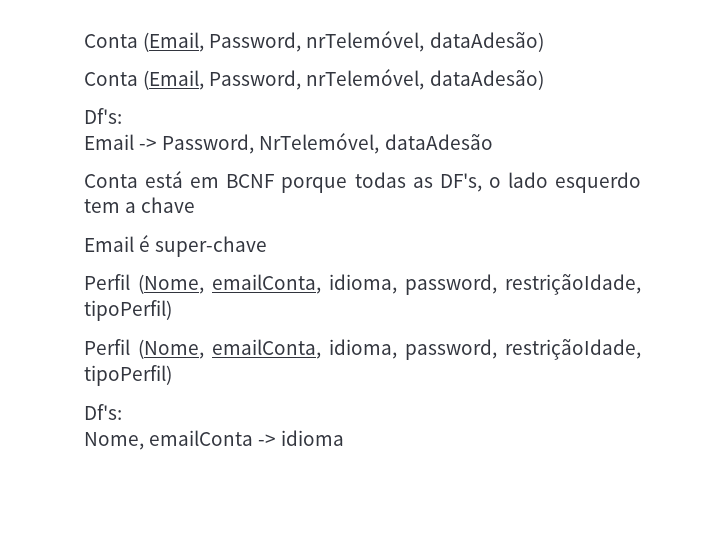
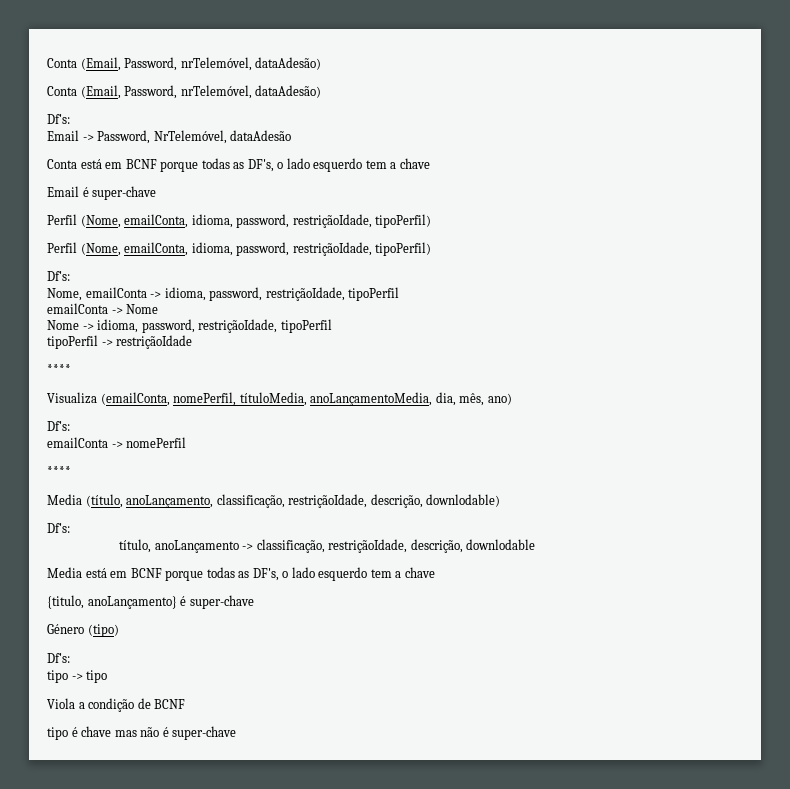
- Nome, emailConta -> idioma
+ Nome, emailConta -> idioma, password, restriçãoIdade, tipoPerfil
+ emailConta -> Nome
+ Nome -> idioma, password, restriçãoIdade, tipoPerfil
+ tipoPerfil -> restriçãoIdade
+ ****
+ Visualiza (emailConta, nomePerfil, títuloMedia, anoLançamentoMedia, dia, mês, ano)
+ Df's:
+ emailConta -> nomePerfil
+ ****
+ Media (título, anoLançamento, classificação, restriçãoIdade, descrição, downlodable)
+ Df's:
+ título, anoLançamento -> classificação, restriçãoIdade, descrição, downlodable
+ Media está em BCNF porque todas as DF's, o lado esquerdo tem a chave
+ {titulo, anoLançamento} é super-chave
+ Género (tipo)
+ Df's:
+ tipo -> tipo
+ Viola a condição de BCNF
+ tipo é chave mas não é super-chave

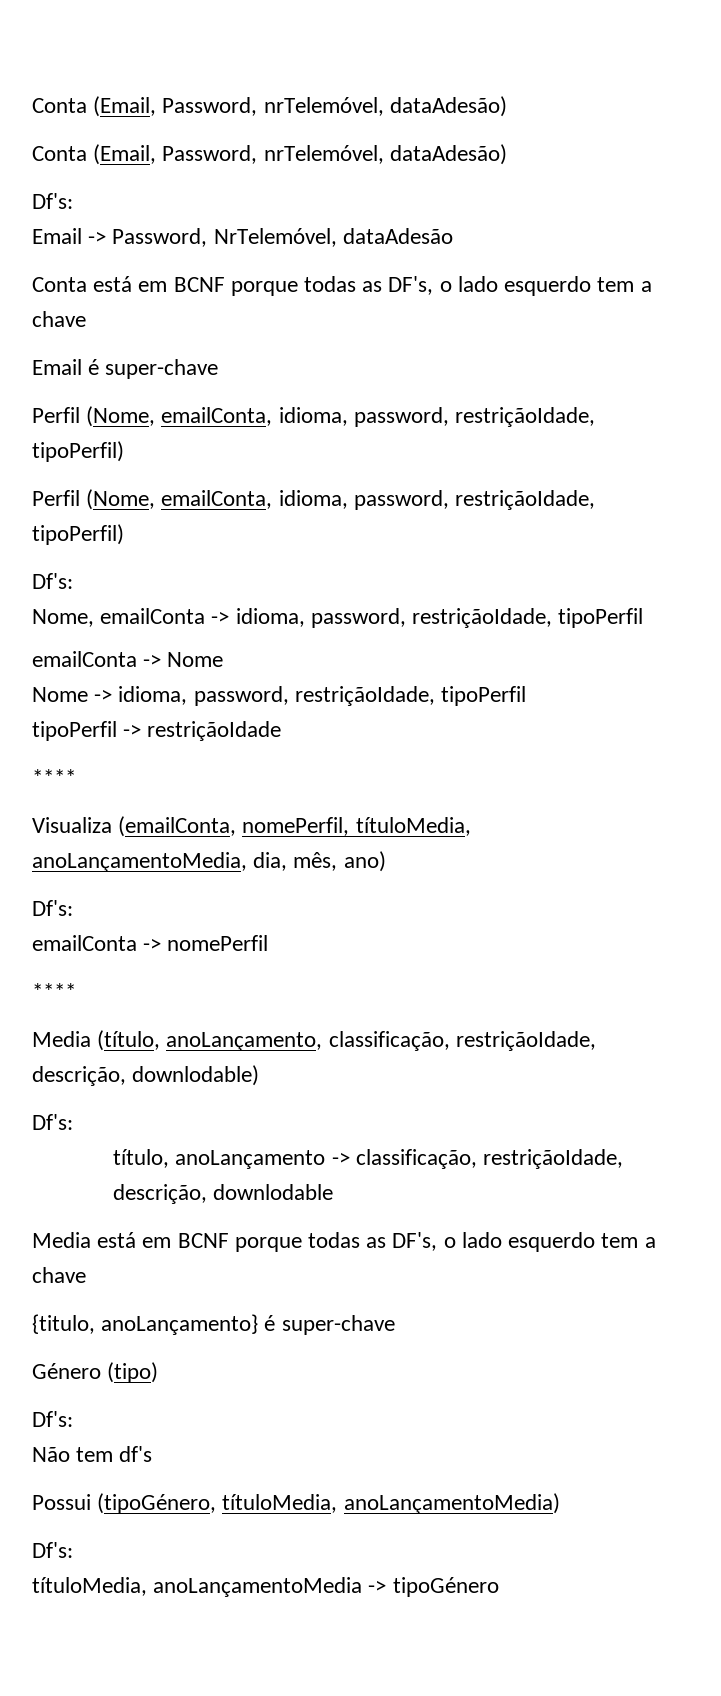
- tipo -> tipo
- Viola a condição de BCNF
- tipo é chave mas não é super-chave
+ Não tem df's
+ Possui (tipoGénero, títuloMedia, anoLançamentoMedia)
+ Df's:
+ títuloMedia, anoLançamentoMedia -> tipoGénero

